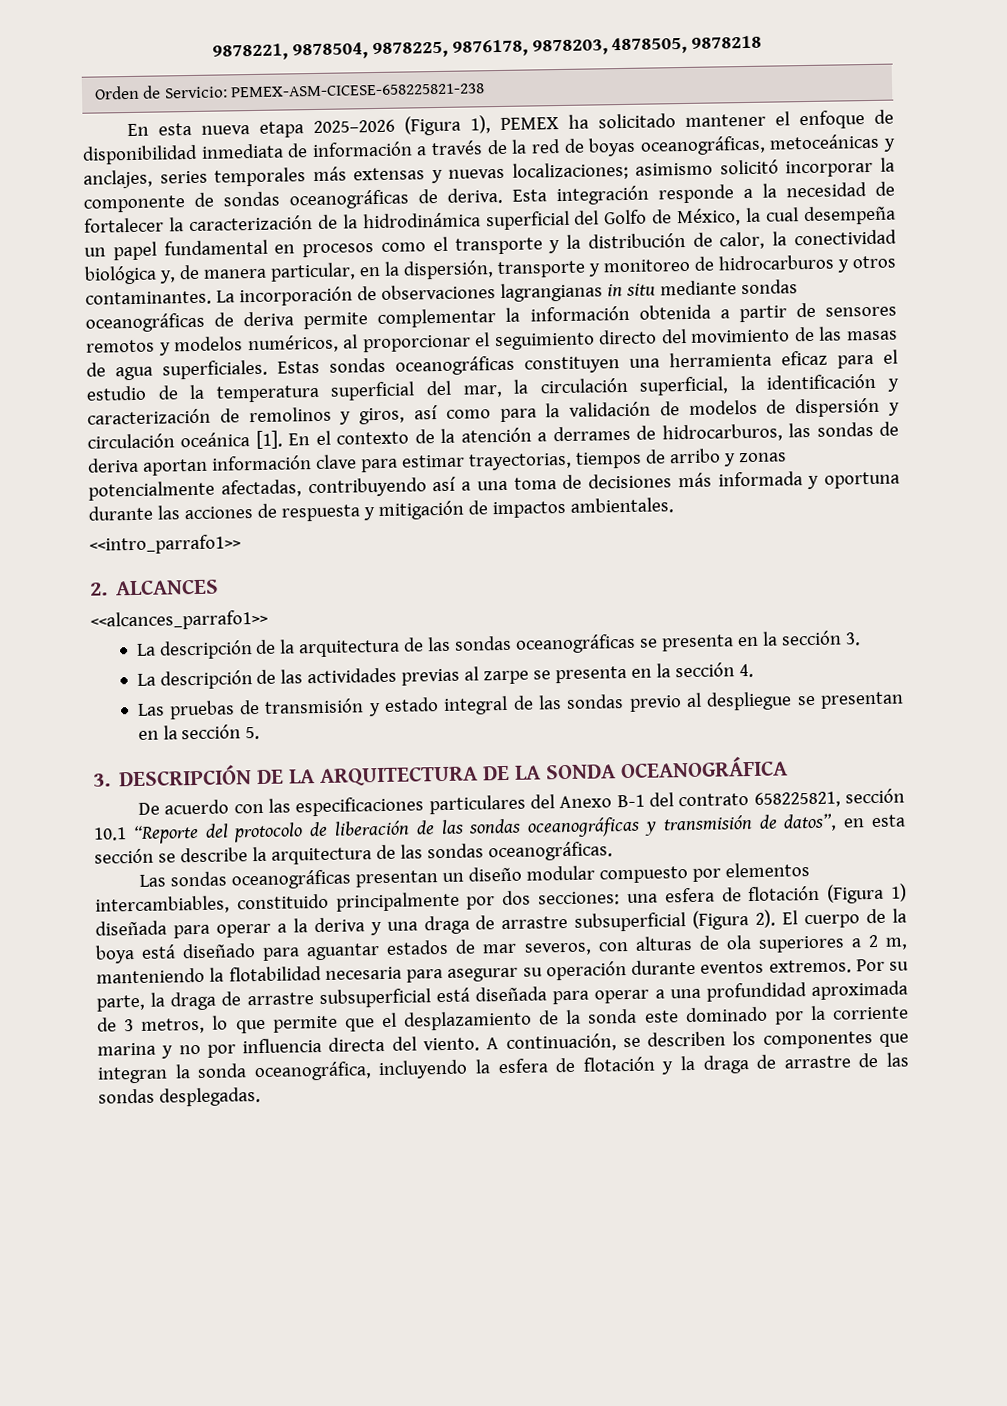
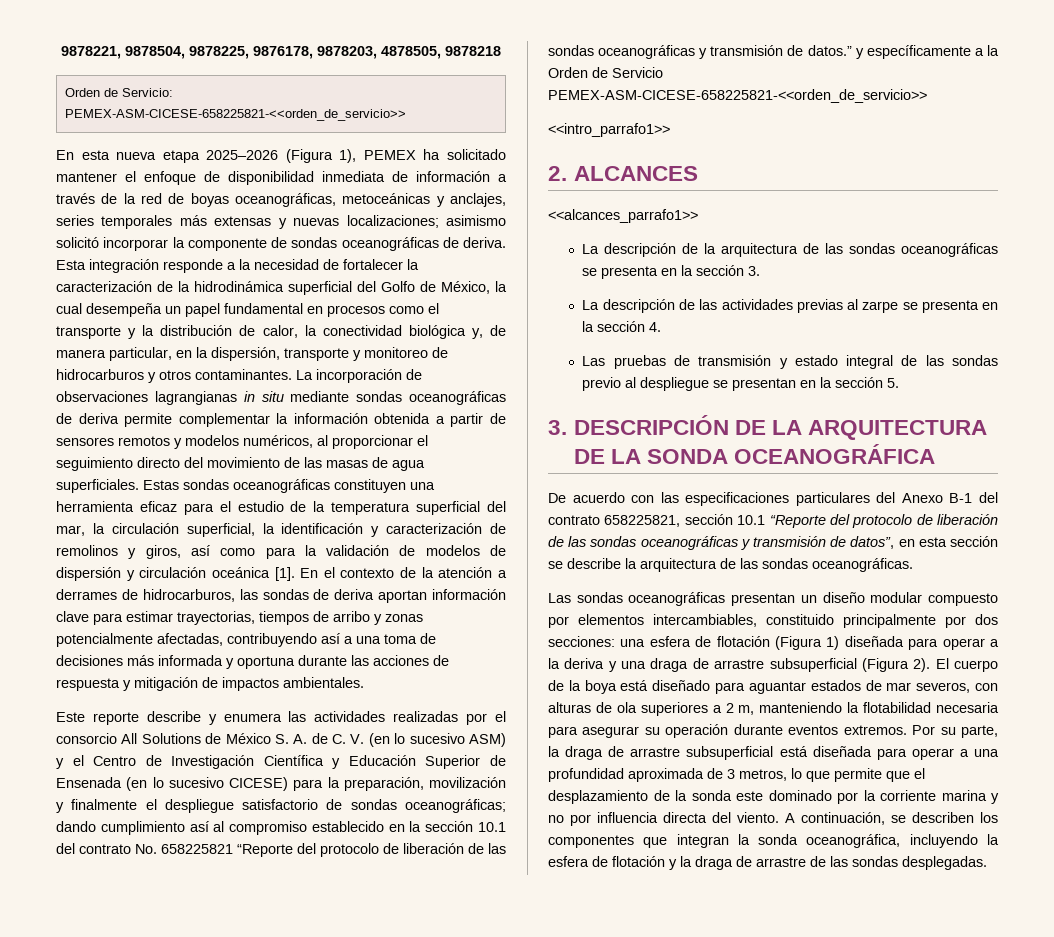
- Orden de Servicio: PEMEX-ASM-CICESE-658225821-238
+ Orden de Servicio: PEMEX-ASM-CICESE-658225821-<<orden_de_servicio>>
+ Este reporte describe y enumera las actividades realizadas por el consorcio All Solutions de México S. A. de C. V. (en lo sucesivo ASM) y el Centro de Investigación Científica y Educación Superior de Ensenada (en lo sucesivo CICESE) para la preparación, movilización y finalmente el despliegue satisfactorio de sondas oceanográficas; dando cumplimiento así al compromiso establecido en la sección 10.1 del contrato No. 658225821 “Reporte del protocolo de liberación de las sondas oceanográficas y transmisión de datos.” y específicamente a la Orden de Servicio PEMEX-ASM-CICESE-658225821-<<orden_de_servicio>>

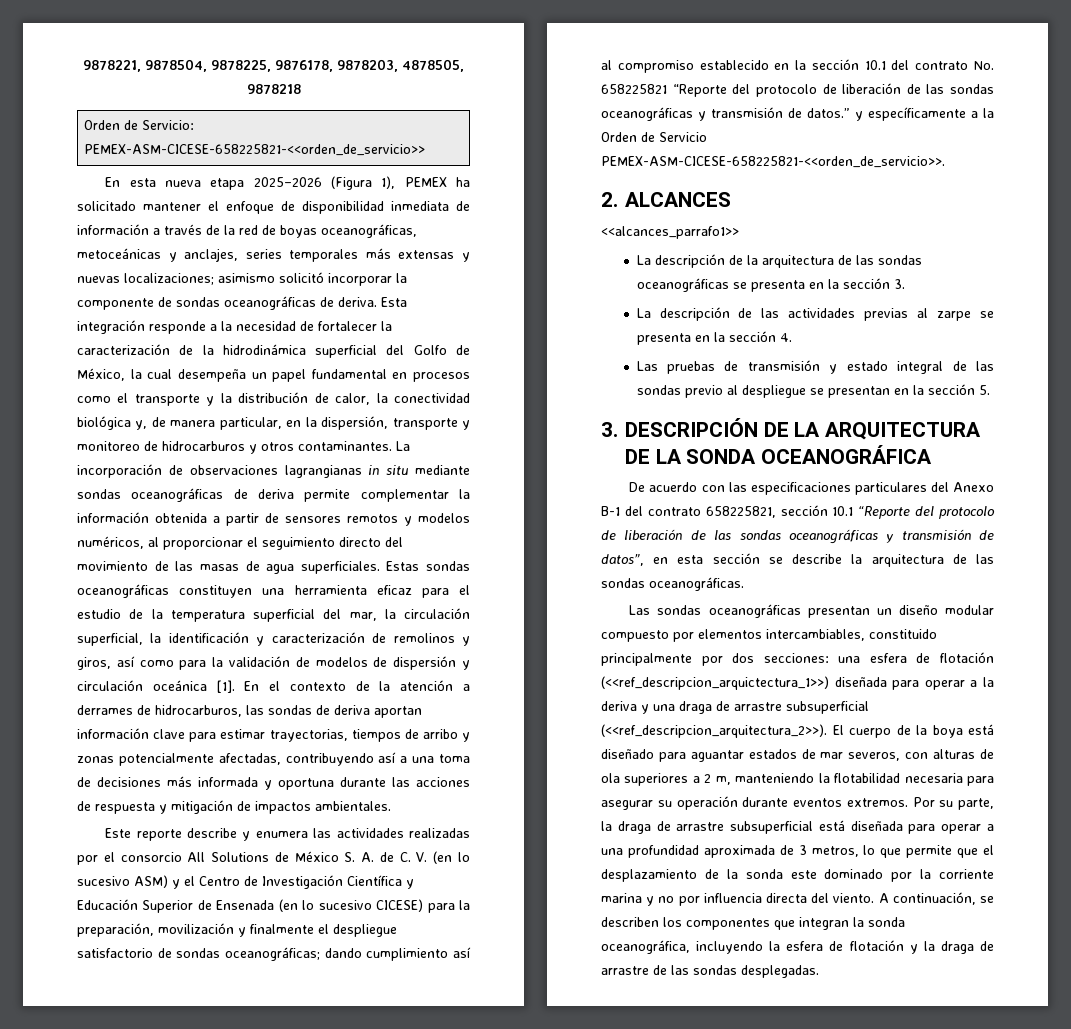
- dando cumplimiento así al compromiso establecido en la sección 10.1 del contrato No. 658225821 “Reporte del protocolo de liberación de las sondas oceanográficas y transmisión de datos.” y específicamente a la Orden de Servicio PEMEX-ASM-CICESE-658225821-<<orden_de_servicio>>
- <<intro_parrafo1>>
+ dando cumplimiento así al compromiso establecido en la sección 10.1 del contrato No. 658225821 “Reporte del protocolo de liberación de las sondas oceanográficas y transmisión de datos.” y específicamente a la Orden de Servicio PEMEX-ASM-CICESE-658225821-<<orden_de_servicio>>.
- Las sondas oceanográficas presentan un diseño modular compuesto por elementos intercambiables, constituido principalmente por dos secciones: una esfera de flotación (Figura 1) diseñada para operar a la deriva y una draga de arrastre subsuperficial (Figura 2).
+ Las sondas oceanográficas presentan un diseño modular compuesto por elementos intercambiables, constituido principalmente por dos secciones: una esfera de flotación (<<ref_descripcion_arquictectura_1>>) diseñada para operar a la deriva y una draga de arrastre subsuperficial (<<ref_descripcion_arquitectura_2>>).

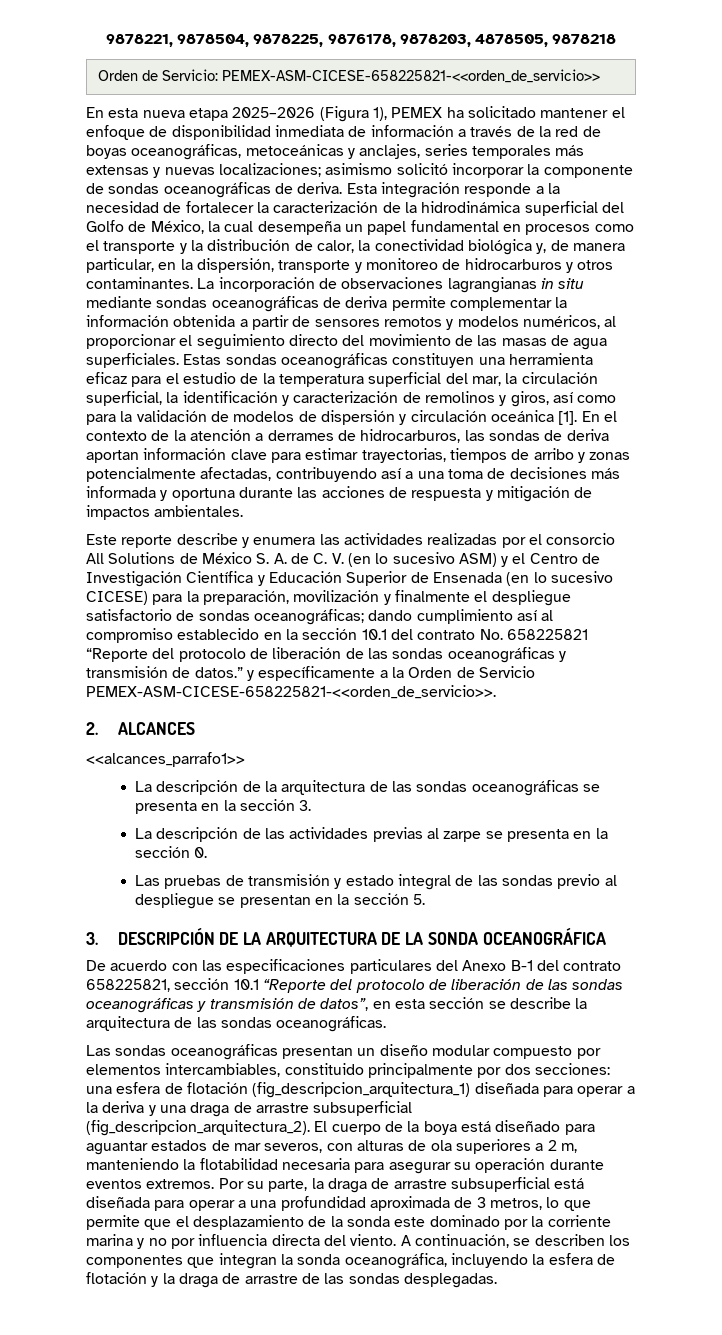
- La descripción de las actividades previas al zarpe se presenta en la sección 4.
+ La descripción de las actividades previas al zarpe se presenta en la sección 0.
- Las sondas oceanográficas presentan un diseño modular compuesto por elementos intercambiables, constituido principalmente por dos secciones: una esfera de flotación (<<ref_descripcion_arquictectura_1>>) diseñada para operar a la deriva y una draga de arrastre subsuperficial (<<ref_descripcion_arquitectura_2>>).
+ Las sondas oceanográficas presentan un diseño modular compuesto por elementos intercambiables, constituido principalmente por dos secciones: una esfera de flotación (fig_descripcion_arquitectura_1) diseñada para operar a la deriva y una draga de arrastre subsuperficial (fig_descripcion_arquitectura_2).

